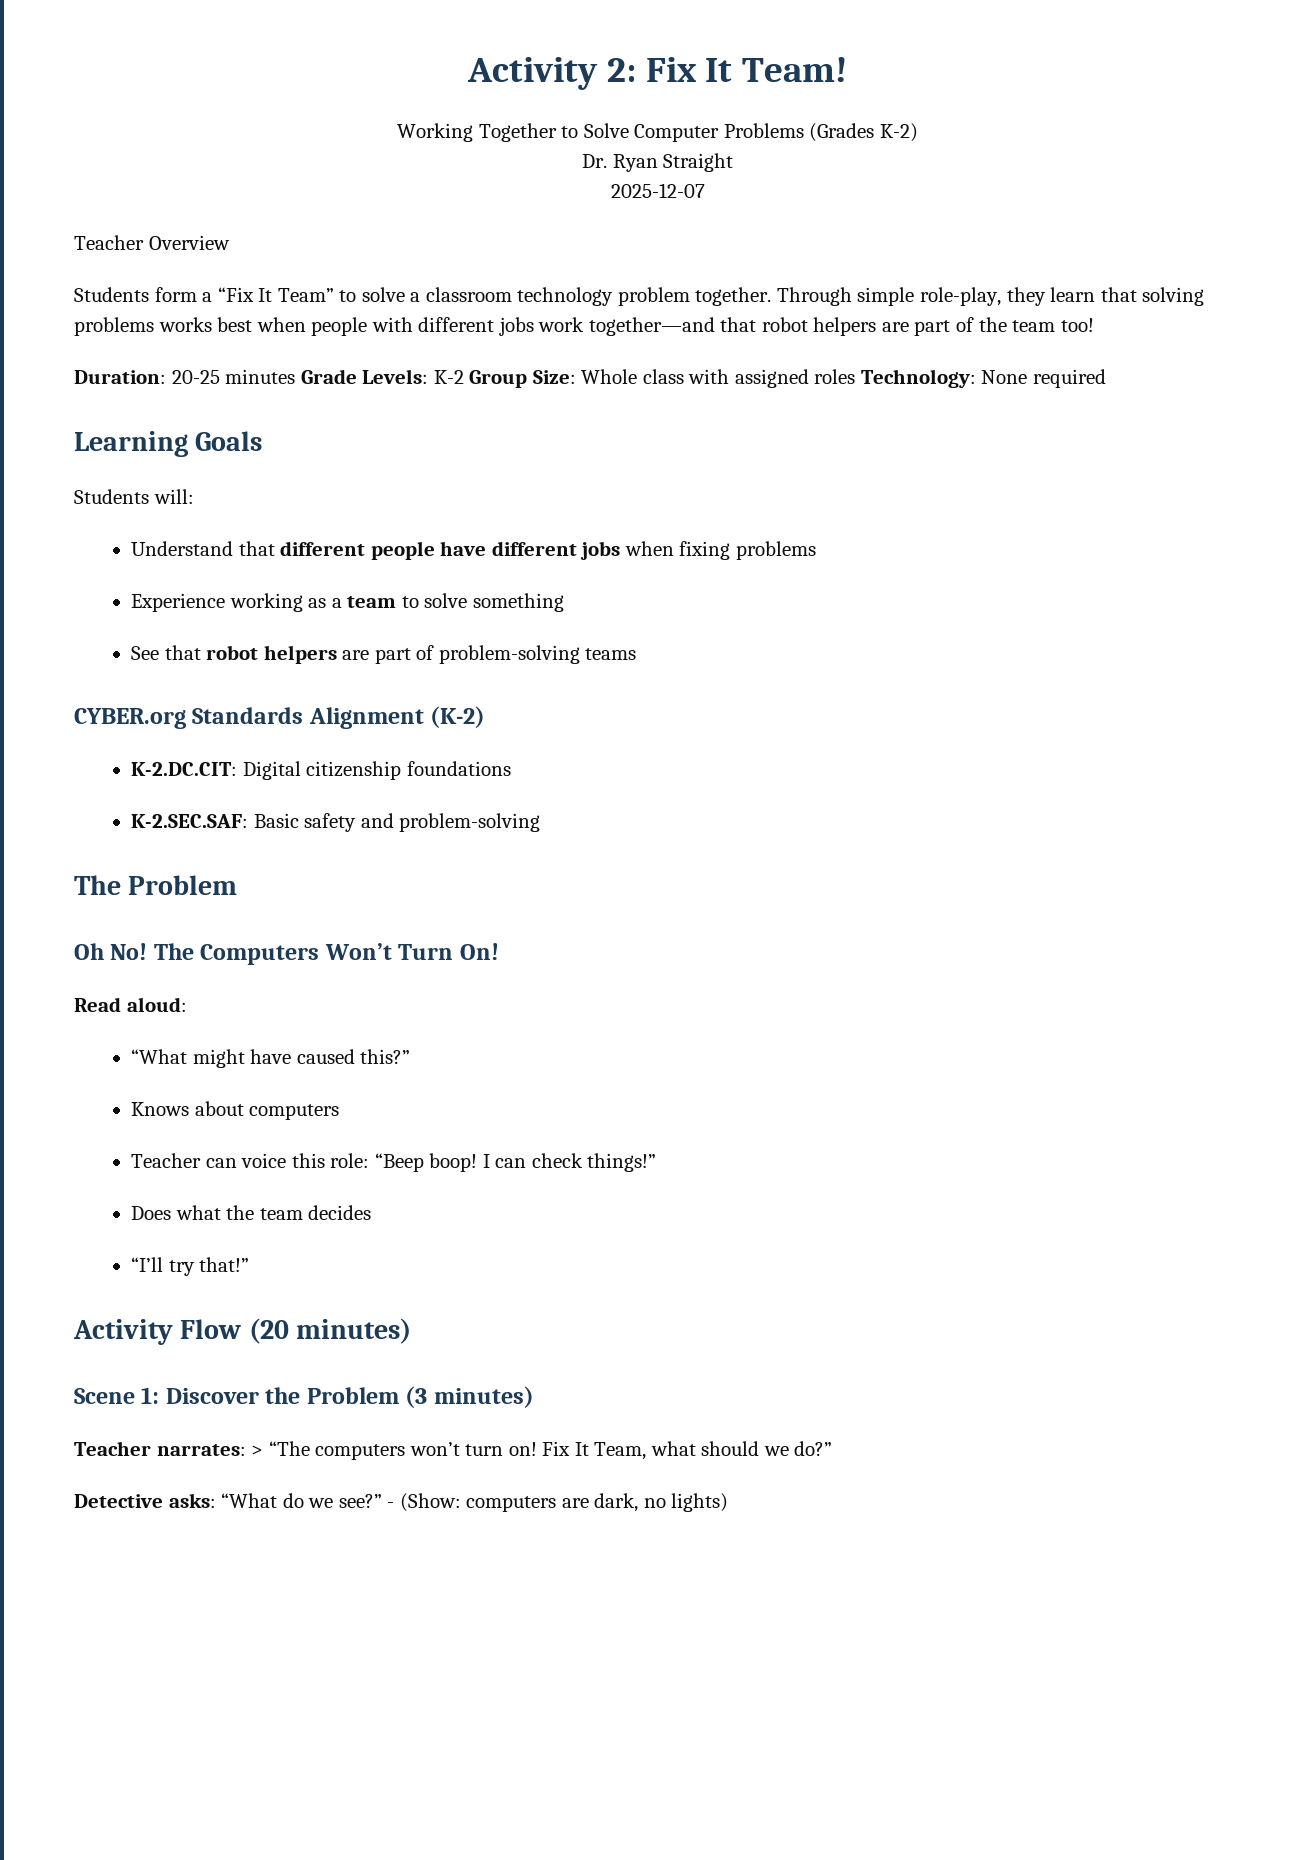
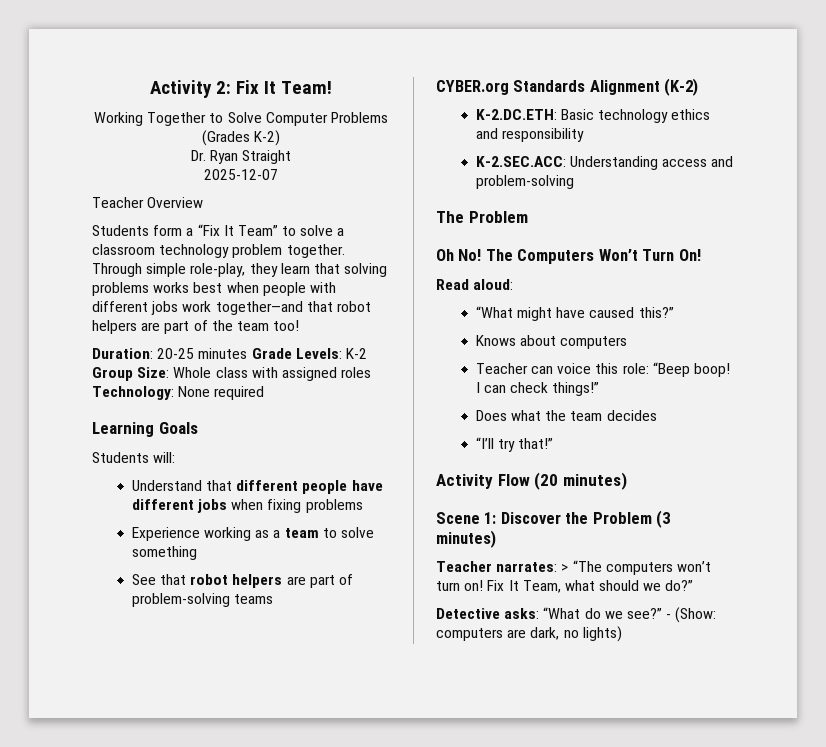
- K-2.DC.CIT: Digital citizenship foundations
- K-2.SEC.SAF: Basic safety and problem-solving
+ K-2.DC.ETH: Basic technology ethics and responsibility
+ K-2.SEC.ACC: Understanding access and problem-solving

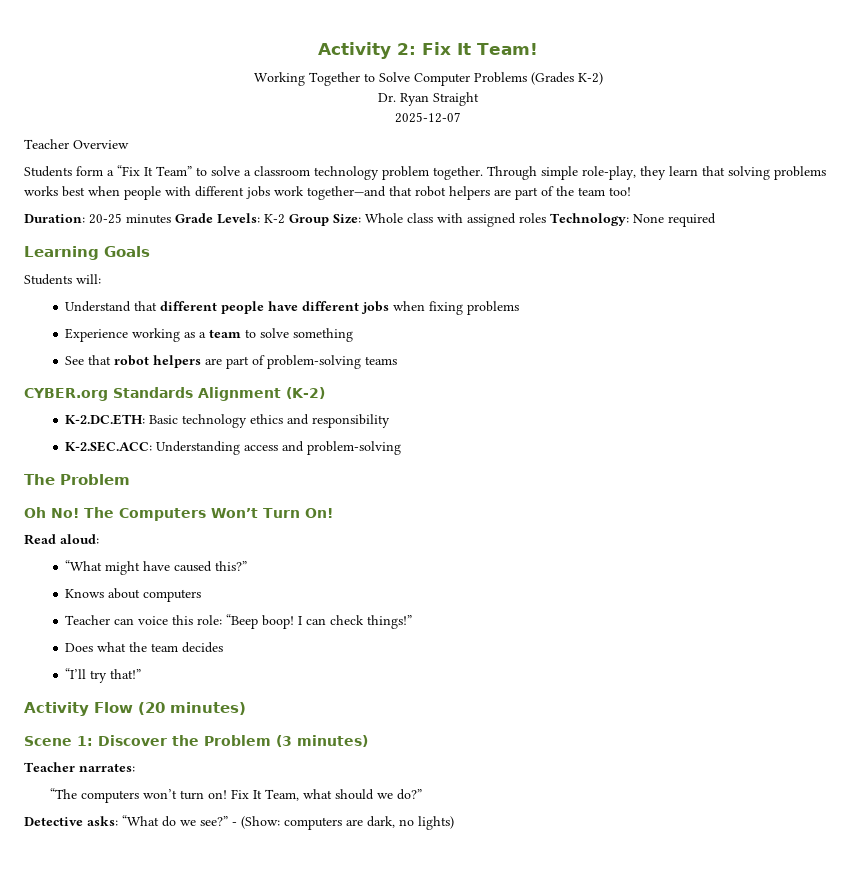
- Teacher narrates: > “The computers won’t turn on!
+ Teacher narrates:
+ “The computers won’t turn on!

